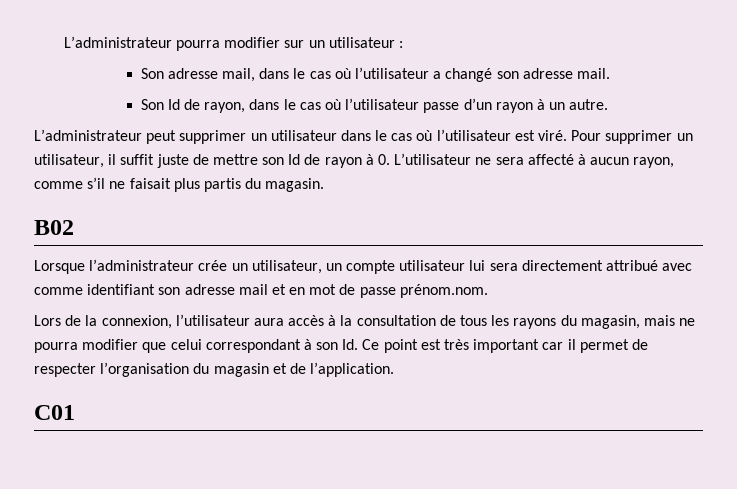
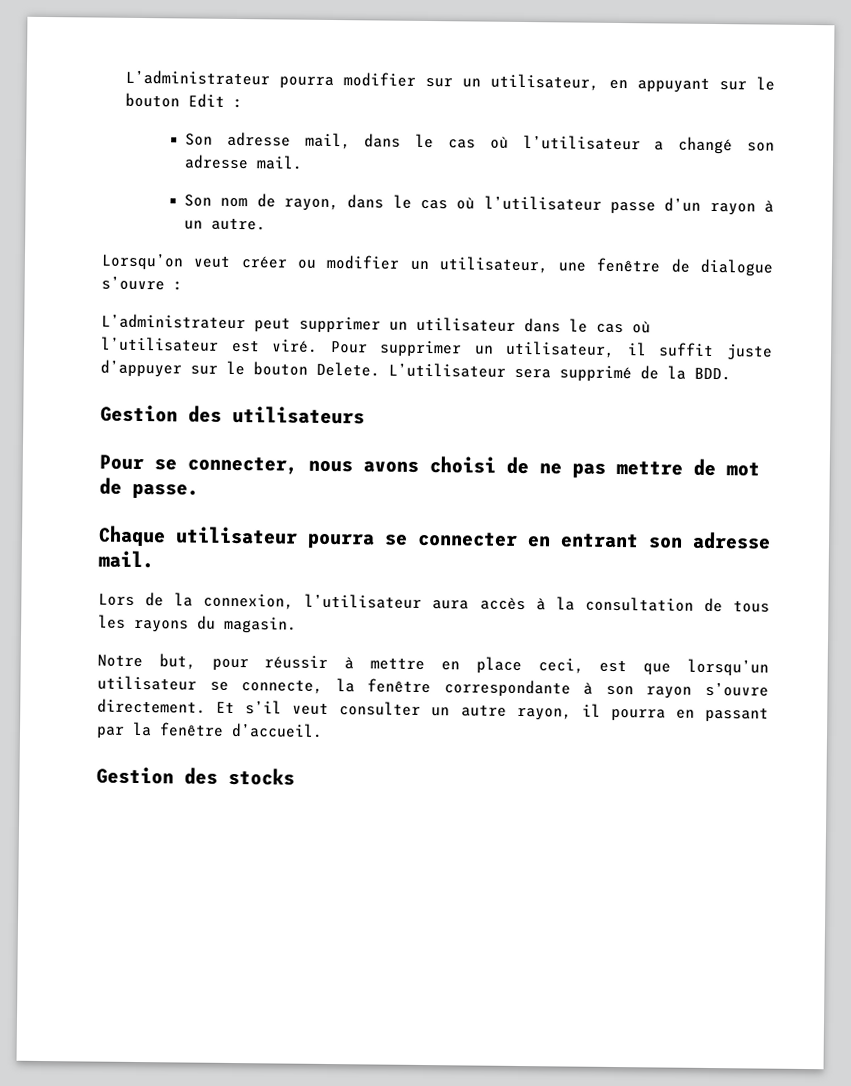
- L’administrateur pourra modifier sur un utilisateur :
+ L’administrateur pourra modifier sur un utilisateur, en appuyant sur le bouton Edit :
- Son Id de rayon, dans le cas où l’utilisateur passe d’un rayon à un autre.
+ Son nom de rayon, dans le cas où l’utilisateur passe d’un rayon à un autre.
+ Lorsqu’on veut créer ou modifier un utilisateur, une fenêtre de dialogue s’ouvre :
- Pour supprimer un utilisateur, il suffit juste de mettre son Id de rayon à 0. L’utilisateur ne sera affecté à aucun rayon, comme s’il ne faisait plus partis du magasin.
- B02
- Lorsque l’administrateur crée un utilisateur, un compte utilisateur lui sera directement attribué avec comme identifiant son adresse mail et en mot de passe prénom.nom.
+ Pour supprimer un utilisateur, il suffit juste d’appuyer sur le bouton Delete. L’utilisateur sera supprimé de la BDD.
+ Gestion des utilisateurs
+ Pour se connecter, nous avons choisi de ne pas mettre de mot de passe.
+ Chaque utilisateur pourra se connecter en entrant son adresse mail.
- Lors de la connexion, l’utilisateur aura accès à la consultation de tous les rayons du magasin, mais ne pourra modifier que celui correspondant à son Id. Ce point est très important car il permet de respecter l’organisation du magasin et de l’application.
- C01
+ Lors de la connexion, l’utilisateur aura accès à la consultation de tous les rayons du magasin.
+ Notre but, pour réussir à mettre en place ceci, est que lorsqu’un utilisateur se connecte, la fenêtre correspondante à son rayon s’ouvre directement. Et s’il veut consulter un autre rayon, il pourra en passant par la fenêtre d’accueil.
+ Gestion des stocks

